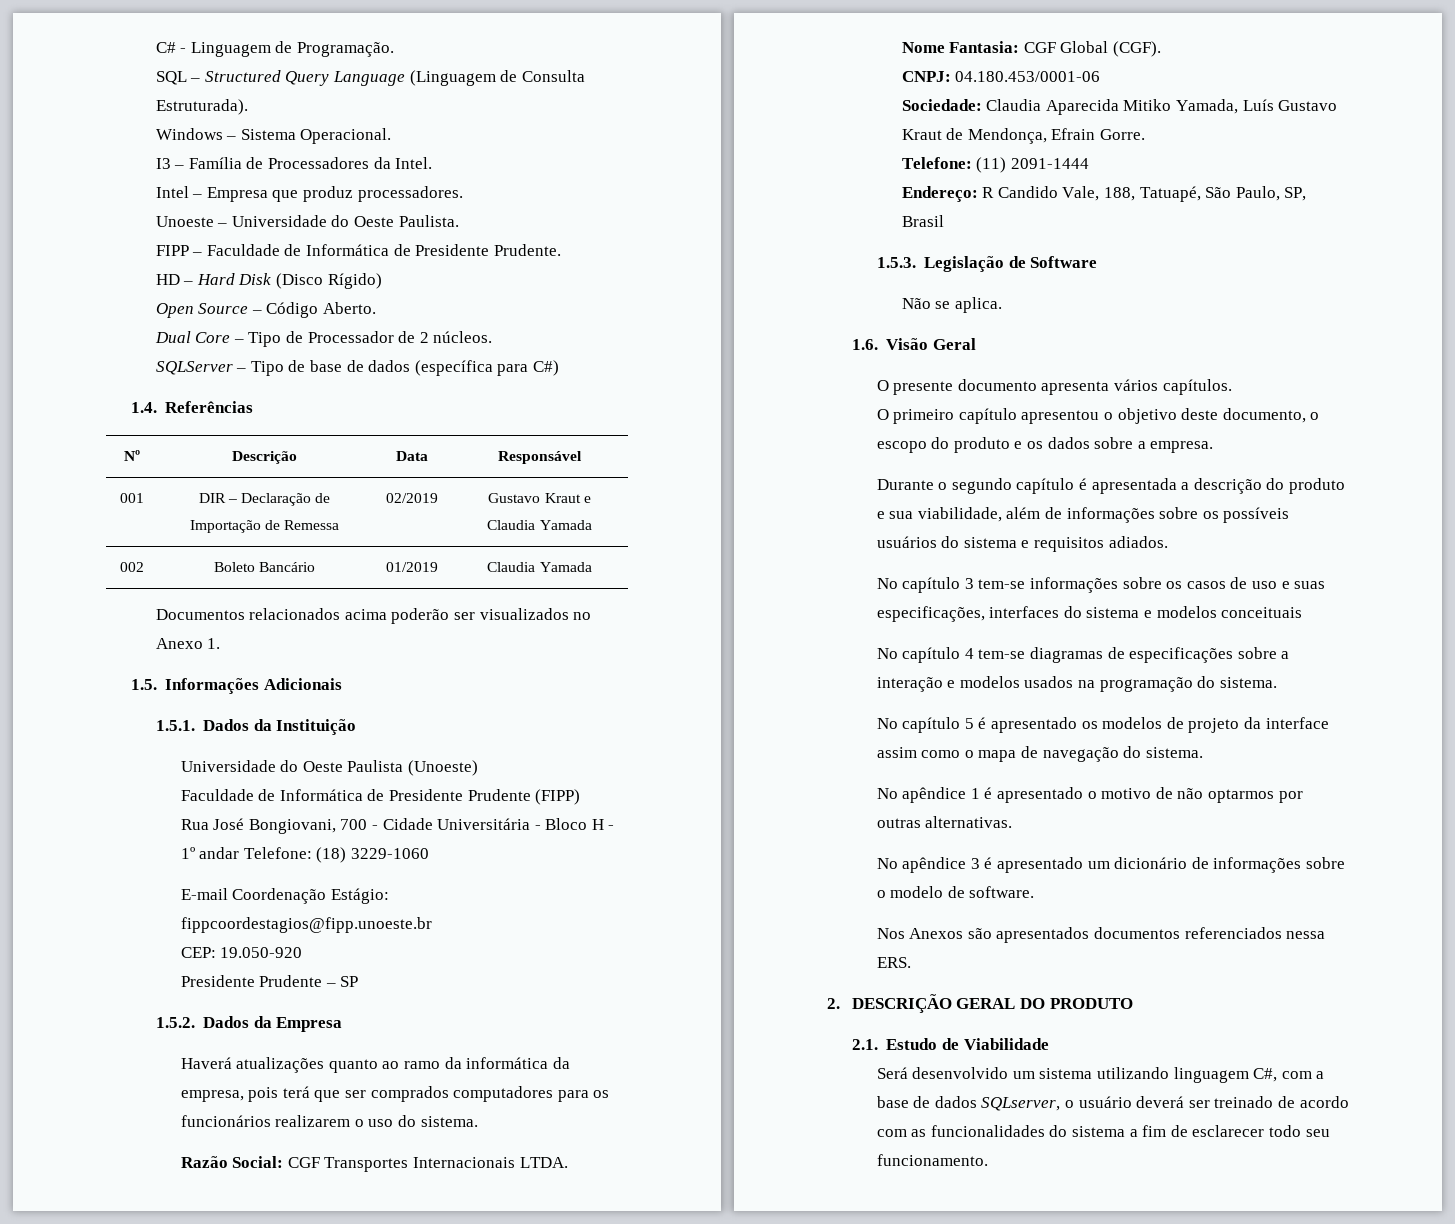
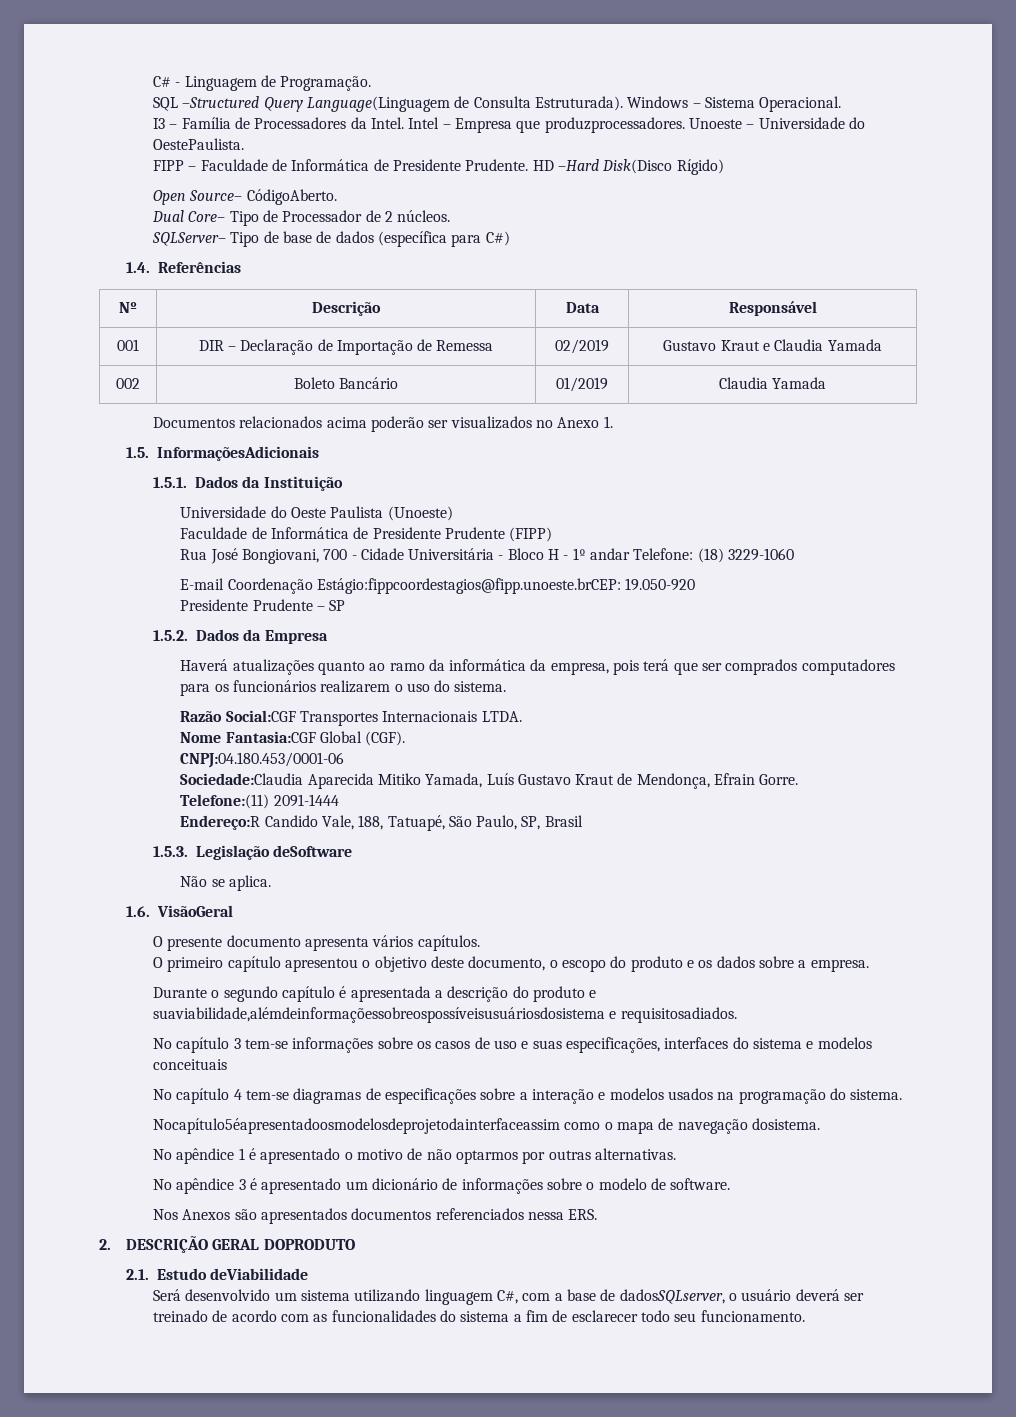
- SQL – Structured Query Language (Linguagem de Consulta Estruturada).
- Windows – Sistema Operacional.
+ SQL –Structured Query Language(Linguagem de Consulta Estruturada). Windows – Sistema Operacional.
- I3 – Família de Processadores da Intel.
- Intel – Empresa que produz processadores.
- Unoeste – Universidade do Oeste Paulista.
+ I3 – Família de Processadores da Intel. Intel – Empresa que produzprocessadores. Unoeste – Universidade do OestePaulista.
- FIPP – Faculdade de Informática de Presidente Prudente.
- HD – Hard Disk (Disco Rígido)
- Open Source – Código Aberto.
+ FIPP – Faculdade de Informática de Presidente Prudente. HD –Hard Disk(Disco Rígido)
+ Open Source– CódigoAberto.
- Dual Core – Tipo de Processador de 2 núcleos.
+ Dual Core– Tipo de Processador de 2 núcleos.
- SQLServer – Tipo de base de dados (específica para C#)
+ SQLServer– Tipo de base de dados (específica para C#)
- 1.5. Informações Adicionais
+ 1.5. InformaçõesAdicionais
- E-mail Coordenação Estágio: fippcoordestagios@fipp.unoeste.br
- CEP: 19.050-920
+ E-mail Coordenação Estágio:fippcoordestagios@fipp.unoeste.brCEP: 19.050-920
- Razão Social: CGF Transportes Internacionais LTDA.
+ Razão Social:CGF Transportes Internacionais LTDA.
- Nome Fantasia: CGF Global (CGF).
+ Nome Fantasia:CGF Global (CGF).
- CNPJ: 04.180.453/0001-06
- Sociedade: Claudia Aparecida Mitiko Yamada, Luís Gustavo Kraut de Mendonça, Efrain Gorre.
+ CNPJ:04.180.453/0001-06
+ Sociedade:Claudia Aparecida Mitiko Yamada, Luís Gustavo Kraut de Mendonça, Efrain Gorre.
- Telefone: (11) 2091-1444
+ Telefone:(11) 2091-1444
- Endereço: R Candido Vale, 188, Tatuapé, São Paulo, SP, Brasil
+ Endereço:R Candido Vale, 188, Tatuapé, São Paulo, SP, Brasil
- 1.5.3. Legislação de Software
+ 1.5.3. Legislação deSoftware
- 1.6. Visão Geral
+ 1.6. VisãoGeral
- Durante o segundo capítulo é apresentada a descrição do produto e sua viabilidade, além de informações sobre os possíveis usuários do sistema e requisitos adiados.
+ Durante o segundo capítulo é apresentada a descrição do produto e suaviabilidade,alémdeinformaçõessobreospossíveisusuáriosdosistema e requisitosadiados.
- No capítulo 5 é apresentado os modelos de projeto da interface assim como o mapa de navegação do sistema.
+ Nocapítulo5éapresentadoosmodelosdeprojetodainterfaceassim como o mapa de navegação dosistema.
- 2. DESCRIÇÃO GERAL DO PRODUTO
+ 2. DESCRIÇÃO GERAL DOPRODUTO
- 2.1. Estudo de Viabilidade
+ 2.1. Estudo deViabilidade
- Será desenvolvido um sistema utilizando linguagem C#, com a base de dados SQLserver, o usuário deverá ser treinado de acordo com as funcionalidades do sistema a fim de esclarecer todo seu funcionamento.
+ Será desenvolvido um sistema utilizando linguagem C#, com a base de dadosSQLserver, o usuário deverá ser treinado de acordo com as funcionalidades do sistema a fim de esclarecer todo seu funcionamento.

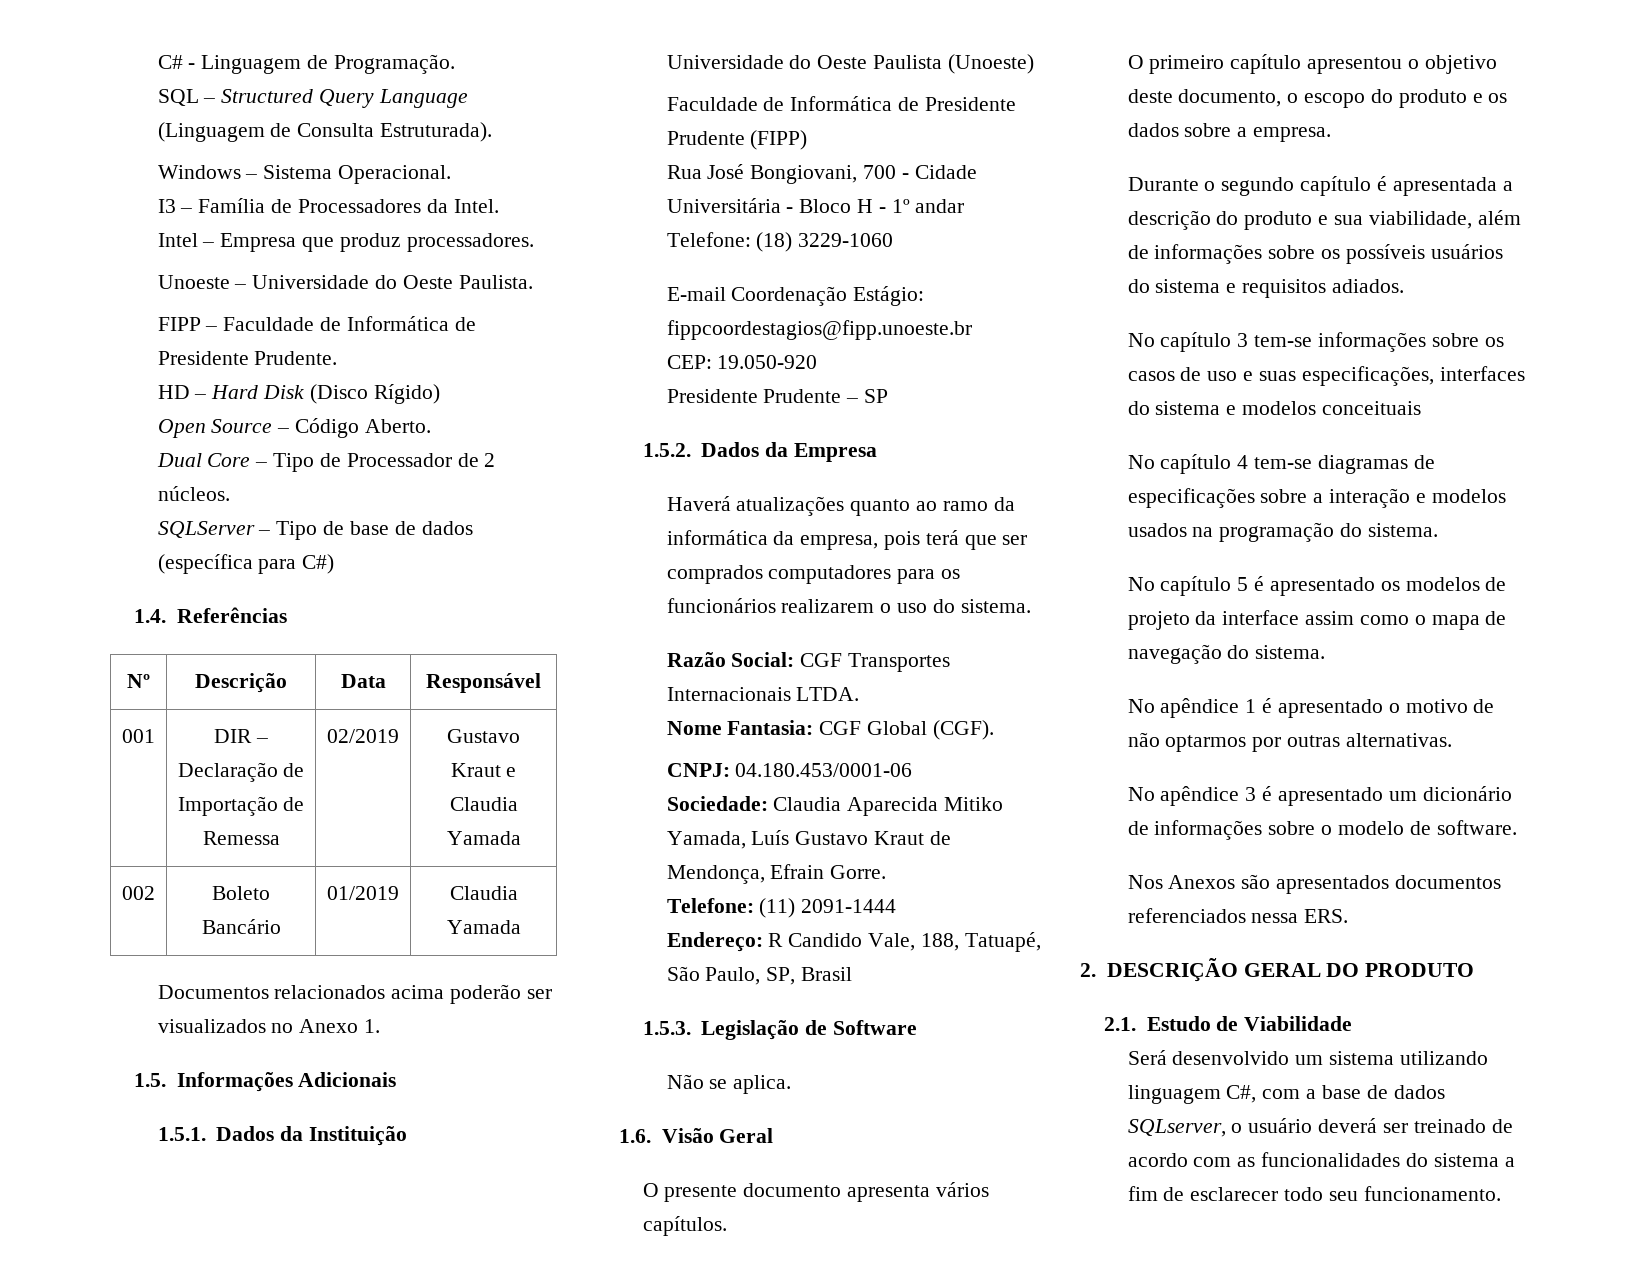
- SQL –Structured Query Language(Linguagem de Consulta Estruturada). Windows – Sistema Operacional.
+ SQL – Structured Query Language (Linguagem de Consulta Estruturada).
+ Windows – Sistema Operacional.
- I3 – Família de Processadores da Intel. Intel – Empresa que produzprocessadores. Unoeste – Universidade do OestePaulista.
+ I3 – Família de Processadores da Intel.
+ Intel – Empresa que produz processadores.
+ Unoeste – Universidade do Oeste Paulista.
- FIPP – Faculdade de Informática de Presidente Prudente. HD –Hard Disk(Disco Rígido)
- Open Source– CódigoAberto.
+ FIPP – Faculdade de Informática de Presidente Prudente.
+ HD – Hard Disk (Disco Rígido)
+ Open Source – Código Aberto.
- Dual Core– Tipo de Processador de 2 núcleos.
+ Dual Core – Tipo de Processador de 2 núcleos.
- SQLServer– Tipo de base de dados (específica para C#)
+ SQLServer – Tipo de base de dados (específica para C#)
- 1.5. InformaçõesAdicionais
+ 1.5. Informações Adicionais
- E-mail Coordenação Estágio:fippcoordestagios@fipp.unoeste.brCEP: 19.050-920
+ E-mail Coordenação Estágio: fippcoordestagios@fipp.unoeste.br
+ CEP: 19.050-920
- Razão Social:CGF Transportes Internacionais LTDA.
+ Razão Social: CGF Transportes Internacionais LTDA.
- Nome Fantasia:CGF Global (CGF).
+ Nome Fantasia: CGF Global (CGF).
- CNPJ:04.180.453/0001-06
- Sociedade:Claudia Aparecida Mitiko Yamada, Luís Gustavo Kraut de Mendonça, Efrain Gorre.
+ CNPJ: 04.180.453/0001-06
+ Sociedade: Claudia Aparecida Mitiko Yamada, Luís Gustavo Kraut de Mendonça, Efrain Gorre.
- Telefone:(11) 2091-1444
+ Telefone: (11) 2091-1444
- Endereço:R Candido Vale, 188, Tatuapé, São Paulo, SP, Brasil
+ Endereço: R Candido Vale, 188, Tatuapé, São Paulo, SP, Brasil
- 1.5.3. Legislação deSoftware
+ 1.5.3. Legislação de Software
- 1.6. VisãoGeral
+ 1.6. Visão Geral
- Durante o segundo capítulo é apresentada a descrição do produto e suaviabilidade,alémdeinformaçõessobreospossíveisusuáriosdosistema e requisitosadiados.
+ Durante o segundo capítulo é apresentada a descrição do produto e sua viabilidade, além de informações sobre os possíveis usuários do sistema e requisitos adiados.
- Nocapítulo5éapresentadoosmodelosdeprojetodainterfaceassim como o mapa de navegação dosistema.
+ No capítulo 5 é apresentado os modelos de projeto da interface assim como o mapa de navegação do sistema.
- 2. DESCRIÇÃO GERAL DOPRODUTO
+ 2. DESCRIÇÃO GERAL DO PRODUTO
- 2.1. Estudo deViabilidade
+ 2.1. Estudo de Viabilidade
- Será desenvolvido um sistema utilizando linguagem C#, com a base de dadosSQLserver, o usuário deverá ser treinado de acordo com as funcionalidades do sistema a fim de esclarecer todo seu funcionamento.
+ Será desenvolvido um sistema utilizando linguagem C#, com a base de dados SQLserver, o usuário deverá ser treinado de acordo com as funcionalidades do sistema a fim de esclarecer todo seu funcionamento.

